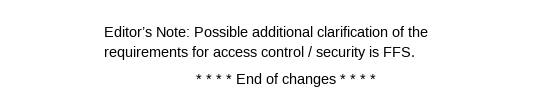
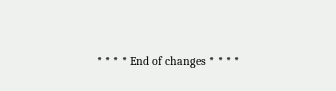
- Editor’s Note: Possible additional clarification of the requirements for access control / security is FFS.

